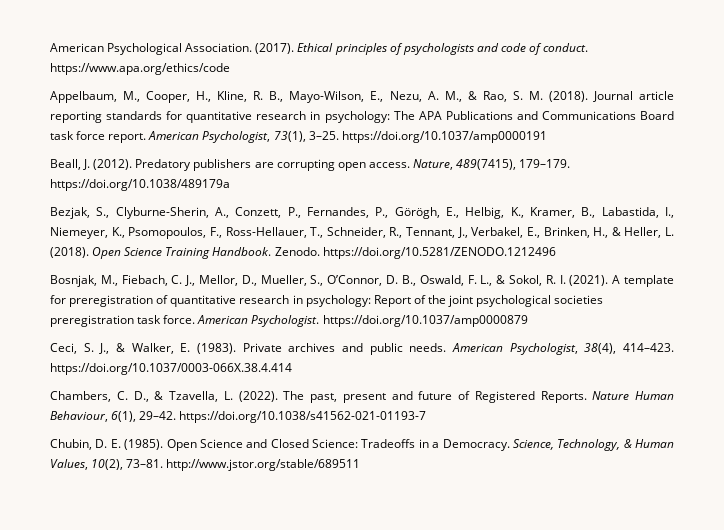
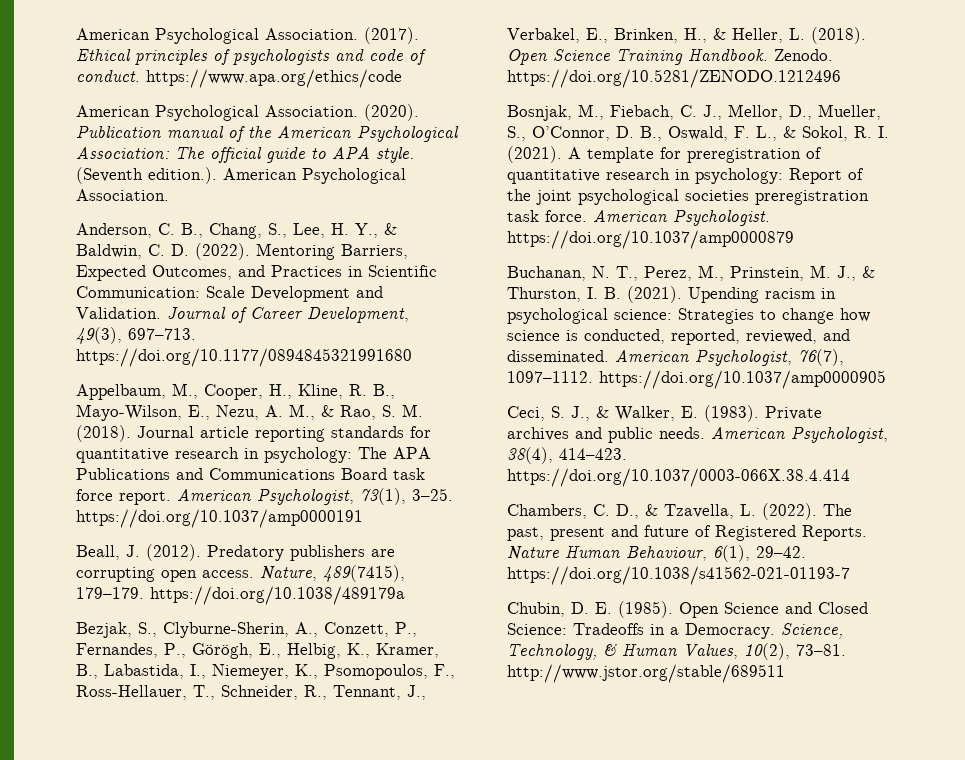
+ American Psychological Association. (2020). Publication manual of the American Psychological Association: The official guide to APA style. (Seventh edition.). American Psychological Association.
+ Anderson, C. B., Chang, S., Lee, H. Y., & Baldwin, C. D. (2022). Mentoring Barriers, Expected Outcomes, and Practices in Scientific Communication: Scale Development and Validation. Journal of Career Development, 49(3), 697–713. https://doi.org/10.1177/0894845321991680
+ Buchanan, N. T., Perez, M., Prinstein, M. J., & Thurston, I. B. (2021). Upending racism in psychological science: Strategies to change how science is conducted, reported, reviewed, and disseminated. American Psychologist, 76(7), 1097–1112. https://doi.org/10.1037/amp0000905

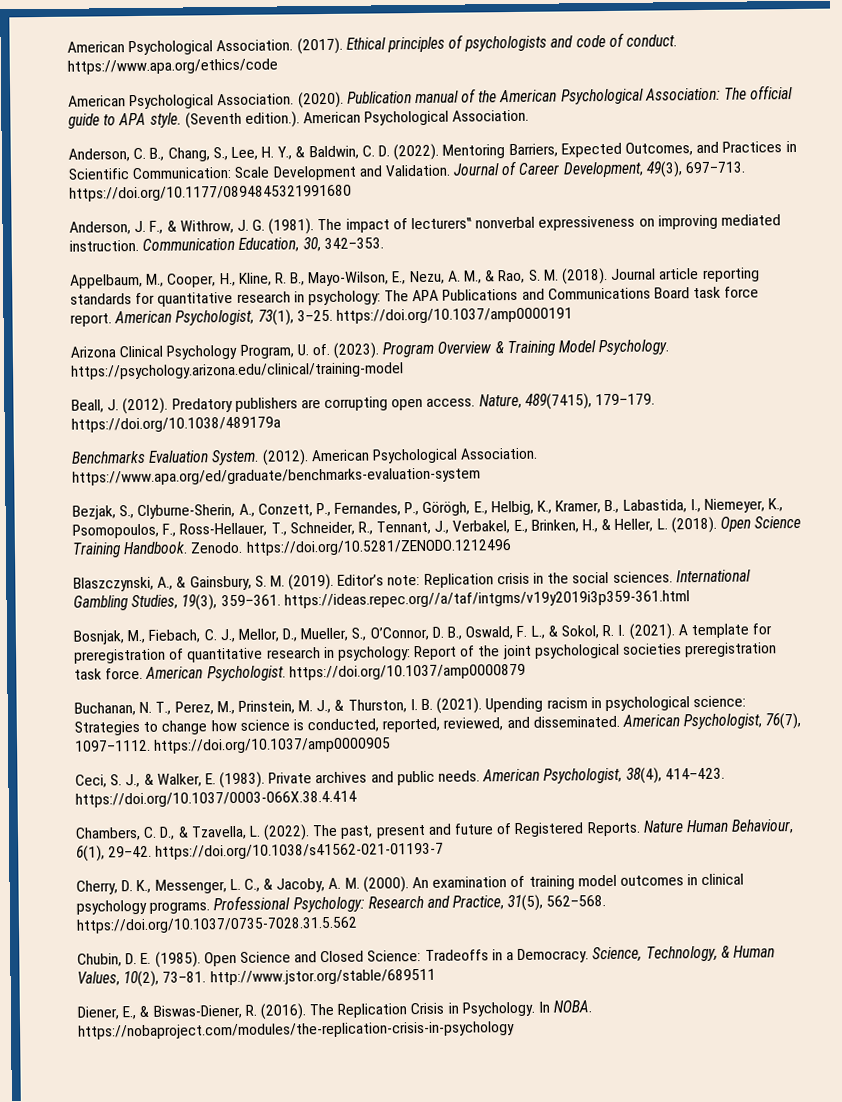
+ Anderson, J. F., & Withrow, J. G. (1981). The impact of lecturers‟ nonverbal expressiveness on improving mediated instruction. Communication Education, 30, 342–353.
+ Arizona Clinical Psychology Program, U. of. (2023). Program Overview & Training Model Psychology. https://psychology.arizona.edu/clinical/training-model
+ Benchmarks Evaluation System. (2012). American Psychological Association. https://www.apa.org/ed/graduate/benchmarks-evaluation-system
+ Blaszczynski, A., & Gainsbury, S. M. (2019). Editor’s note: Replication crisis in the social sciences. International Gambling Studies, 19(3), 359–361. https://ideas.repec.org//a/taf/intgms/v19y2019i3p359-361.html
+ Cherry, D. K., Messenger, L. C., & Jacoby, A. M. (2000). An examination of training model outcomes in clinical psychology programs. Professional Psychology: Research and Practice, 31(5), 562–568. https://doi.org/10.1037/0735-7028.31.5.562
+ Diener, E., & Biswas-Diener, R. (2016). The Replication Crisis in Psychology. In NOBA. https://nobaproject.com/modules/the-replication-crisis-in-psychology

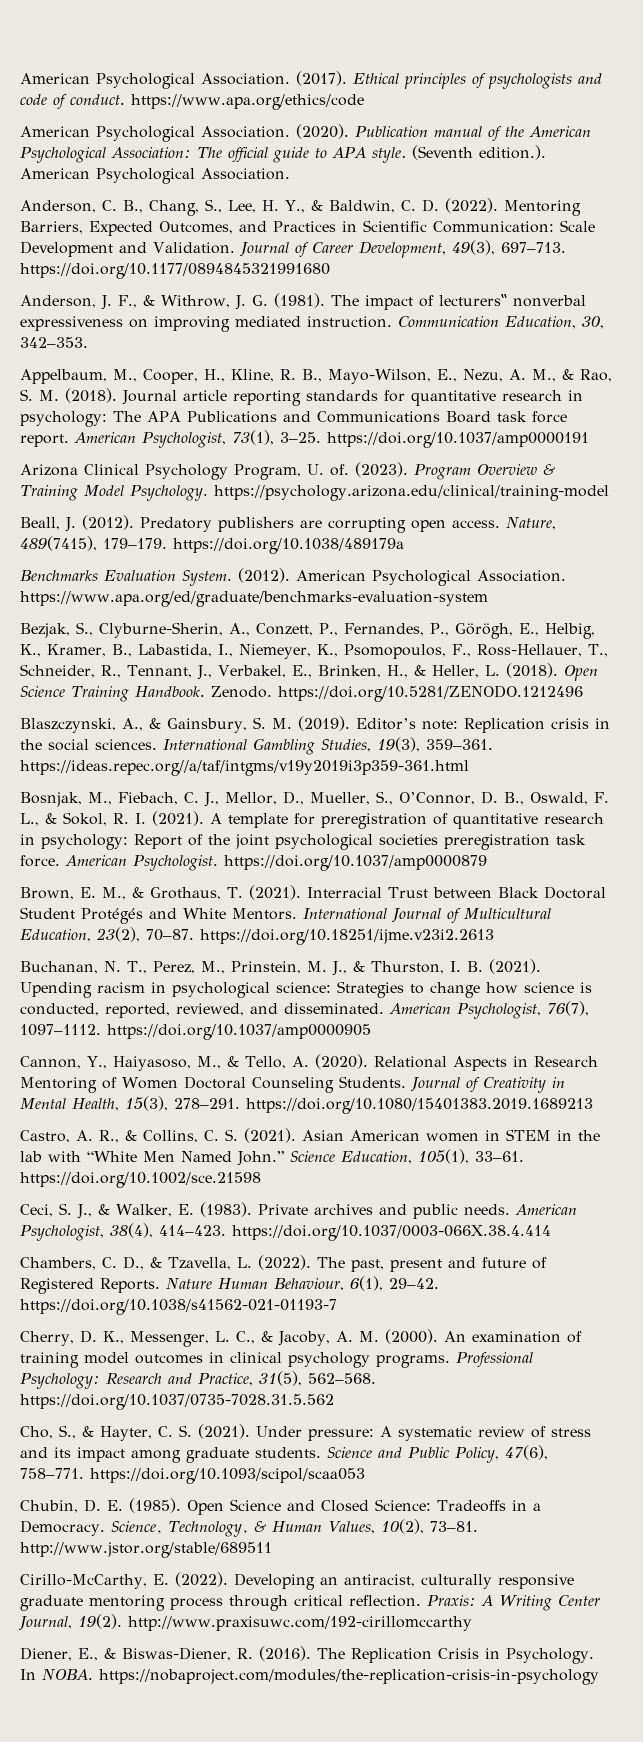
+ Brown, E. M., & Grothaus, T. (2021). Interracial Trust between Black Doctoral Student Protégés and White Mentors. International Journal of Multicultural Education, 23(2), 70–87. https://doi.org/10.18251/ijme.v23i2.2613
+ Cannon, Y., Haiyasoso, M., & Tello, A. (2020). Relational Aspects in Research Mentoring of Women Doctoral Counseling Students. Journal of Creativity in Mental Health, 15(3), 278–291. https://doi.org/10.1080/15401383.2019.1689213
+ Castro, A. R., & Collins, C. S. (2021). Asian American women in STEM in the lab with “White Men Named John.” Science Education, 105(1), 33–61. https://doi.org/10.1002/sce.21598
+ Cho, S., & Hayter, C. S. (2021). Under pressure: A systematic review of stress and its impact among graduate students. Science and Public Policy, 47(6), 758–771. https://doi.org/10.1093/scipol/scaa053
+ Cirillo-McCarthy, E. (2022). Developing an antiracist, culturally responsive graduate mentoring process through critical reflection. Praxis: A Writing Center Journal, 19(2). http://www.praxisuwc.com/192-cirillomccarthy

